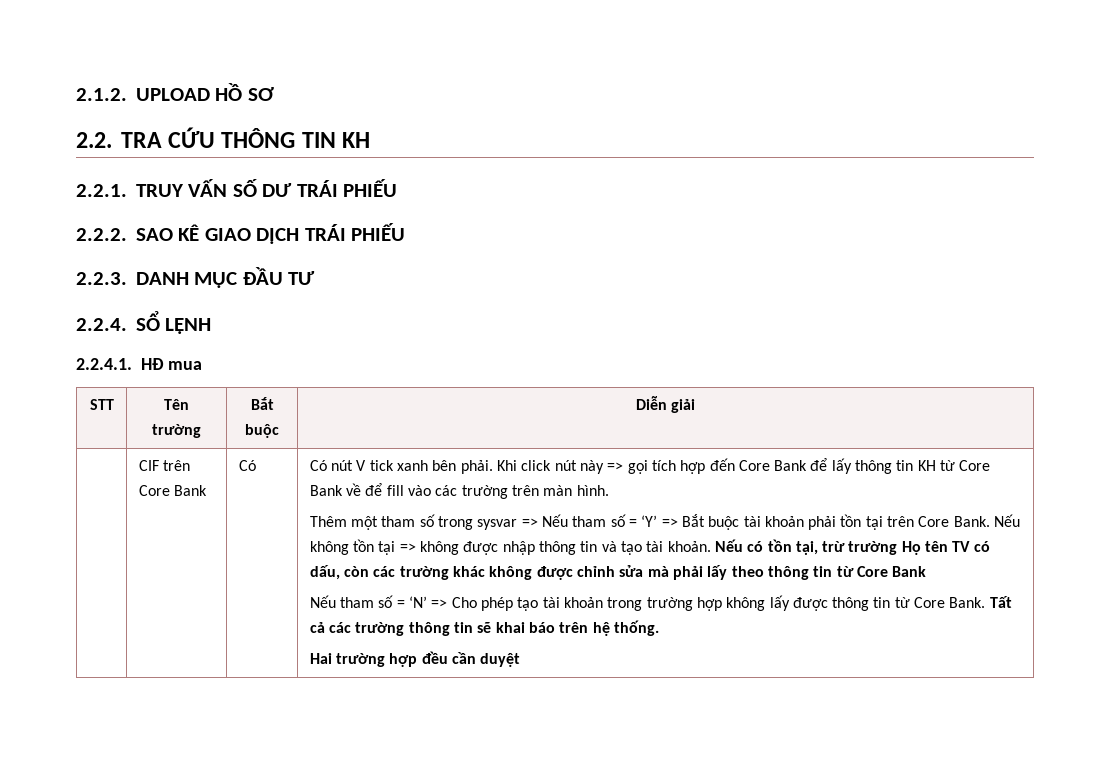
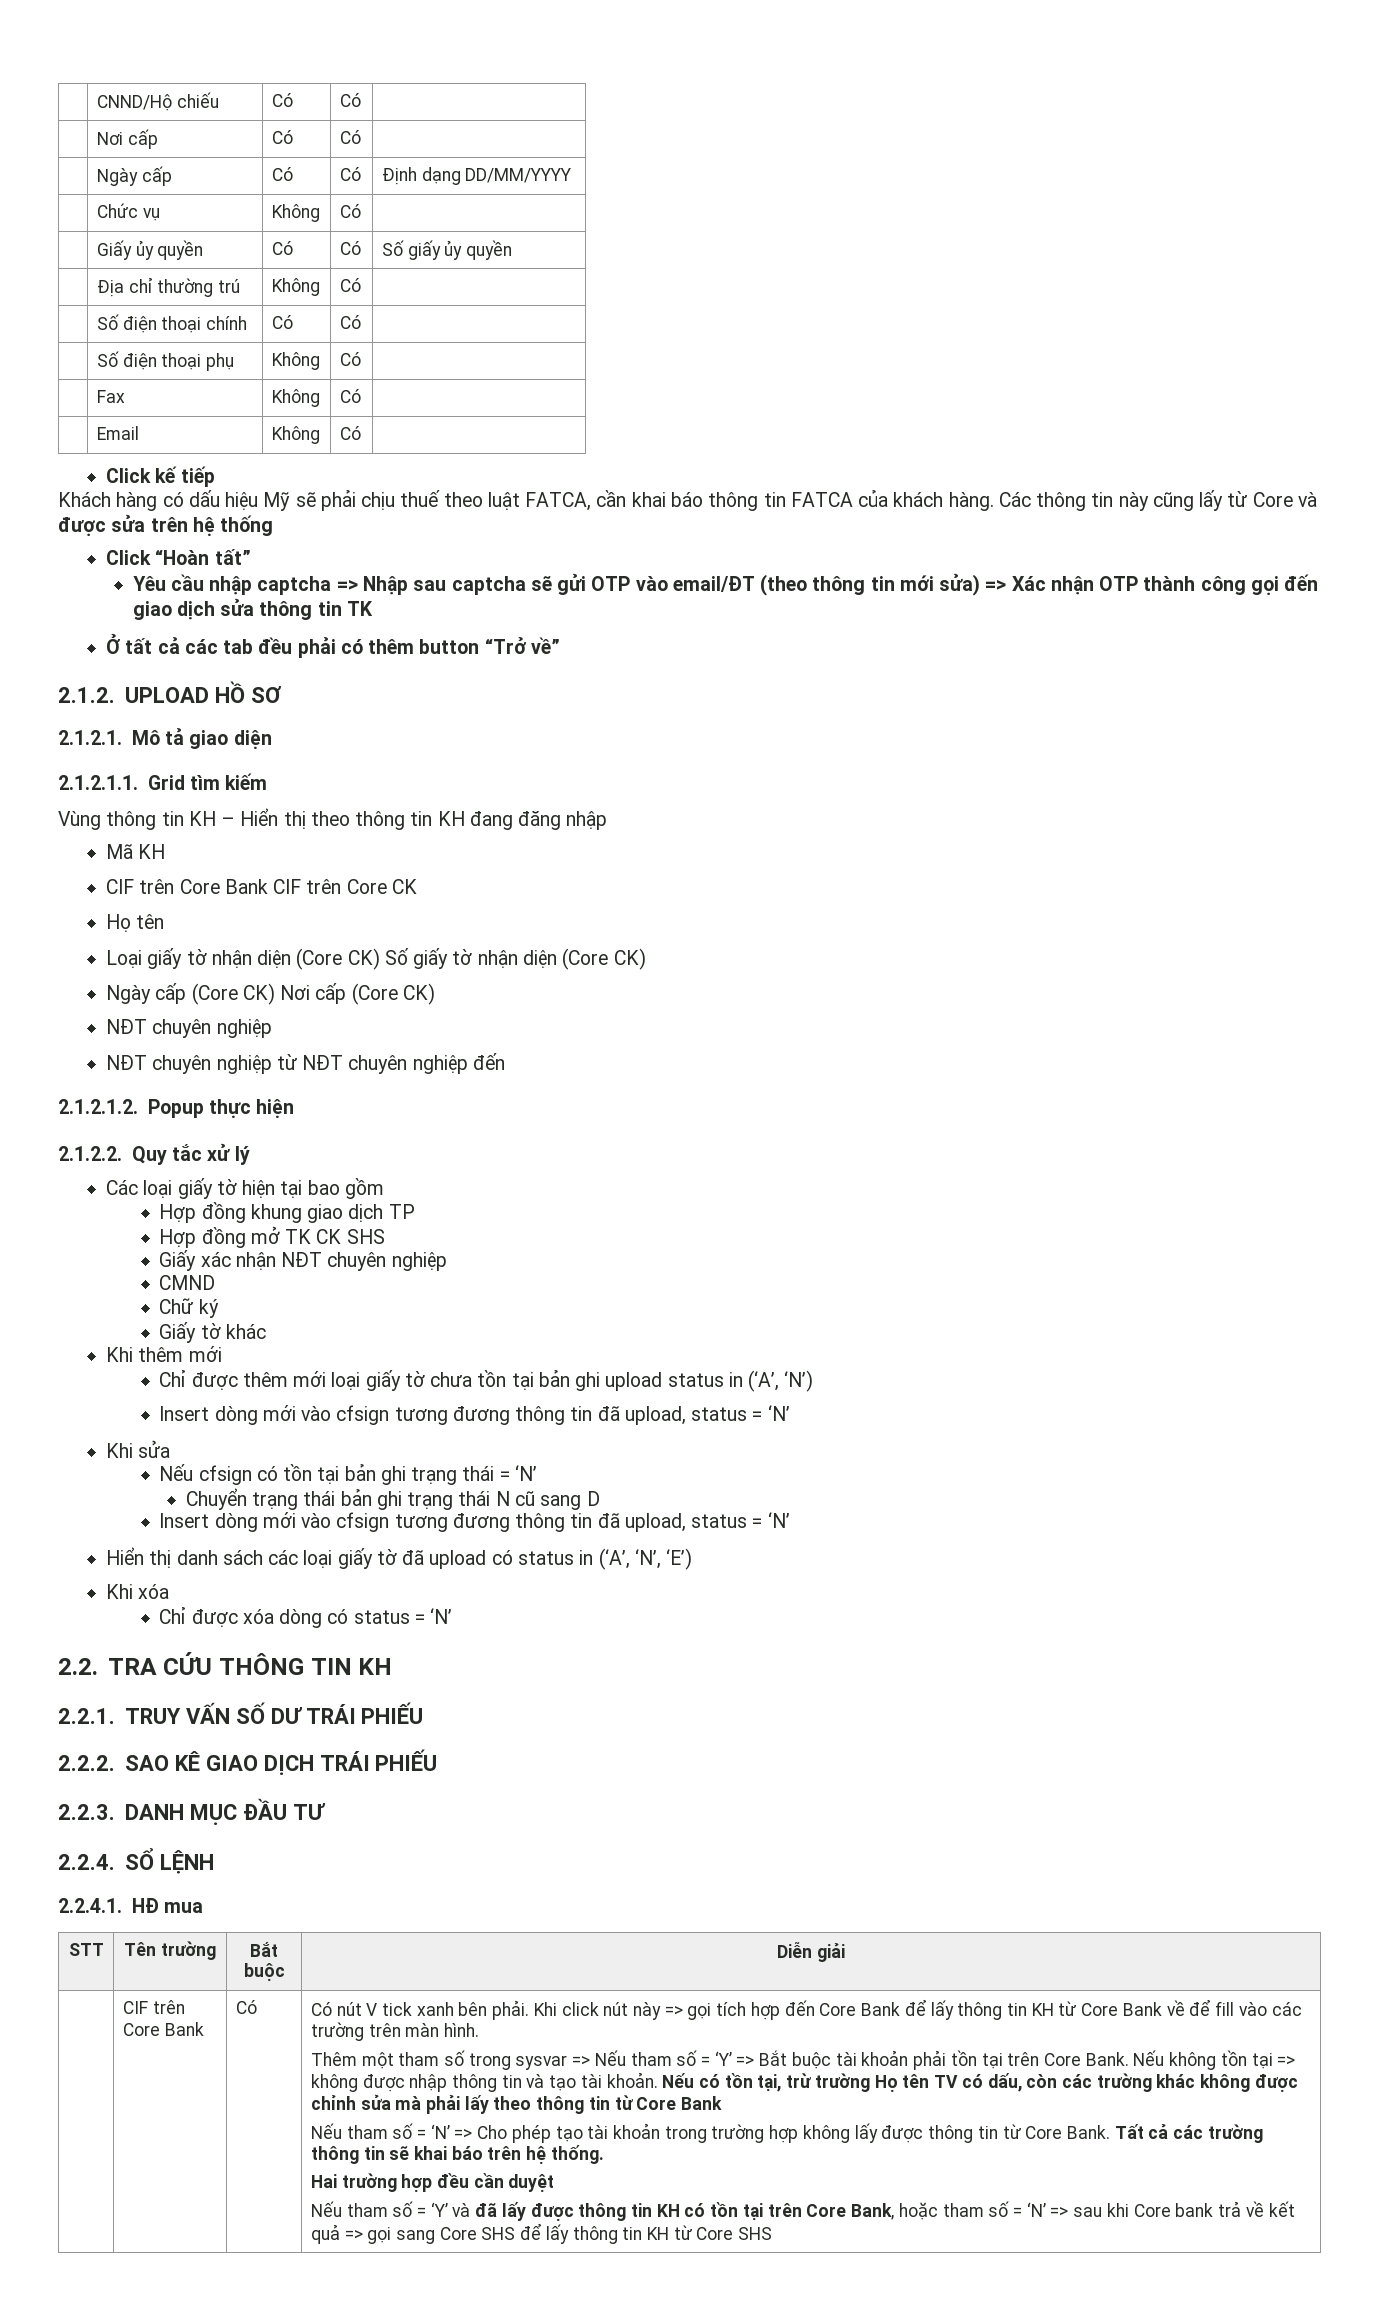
+ | CNND/Hộ chiếu | Có | Có |
+ | Nơi cấp | Có | Có |
+ | Ngày cấp | Có | Có | Định dạng DD/MM/YYYY
+ | Chức vụ | Không | Có |
+ | Giấy ủy quyền | Có | Có | Số giấy ủy quyền
+ | Địa chỉ thường trú | Không | Có |
+ | Số điện thoại chính | Có | Có |
+ | Số điện thoại phụ | Không | Có |
+ | Fax | Không | Có |
+ | Email | Không | Có |
+ Click kế tiếp
+ Khách hàng có dấu hiệu Mỹ sẽ phải chịu thuế theo luật FATCA, cần khai báo thông tin FATCA của khách hàng. Các thông tin này cũng lấy từ Core và được sửa trên hệ thống
+ Click “Hoàn tất”
+ Yêu cầu nhập captcha => Nhập sau captcha sẽ gửi OTP vào email/ĐT (theo thông tin mới sửa) => Xác nhận OTP thành công gọi đến giao dịch sửa thông tin TK
+ Ở tất cả các tab đều phải có thêm button “Trở về”
  2.1.2. UPLOAD HỒ SƠ
+ 2.1.2.1. Mô tả giao diện
+ 2.1.2.1.1. Grid tìm kiếm
+ Vùng thông tin KH – Hiển thị theo thông tin KH đang đăng nhập
+ Mã KH
+ CIF trên Core Bank CIF trên Core CK
+ Họ tên
+ Loại giấy tờ nhận diện (Core CK) Số giấy tờ nhận diện (Core CK)
+ Ngày cấp (Core CK) Nơi cấp (Core CK)
+ NĐT chuyên nghiệp
+ NĐT chuyên nghiệp từ NĐT chuyên nghiệp đến
+ 2.1.2.1.2. Popup thực hiện
+ 2.1.2.2. Quy tắc xử lý
+ Các loại giấy tờ hiện tại bao gồm
+ Hợp đồng khung giao dịch TP
+ Hợp đồng mở TK CK SHS
+ Giấy xác nhận NĐT chuyên nghiệp
+ CMND
+ Chữ ký
+ Giấy tờ khác
+ Khi thêm mới
+ Chỉ được thêm mới loại giấy tờ chưa tồn tại bản ghi upload status in (‘A’, ‘N’)
+ Insert dòng mới vào cfsign tương đương thông tin đã upload, status = ‘N’
+ Khi sửa
+ Nếu cfsign có tồn tại bản ghi trạng thái = ‘N’
+ Chuyển trạng thái bản ghi trạng thái N cũ sang D
+ Insert dòng mới vào cfsign tương đương thông tin đã upload, status = ‘N’
+ Hiển thị danh sách các loại giấy tờ đã upload có status in (‘A’, ‘N’, ‘E’)
+ Khi xóa
+ Chỉ được xóa dòng có status = ‘N’
+ Nếu tham số = ‘Y’ và đã lấy được thông tin KH có tồn tại trên Core Bank, hoặc tham số = ‘N’ => sau khi Core bank trả về kết quả => gọi sang Core SHS để lấy thông tin KH từ Core SHS

